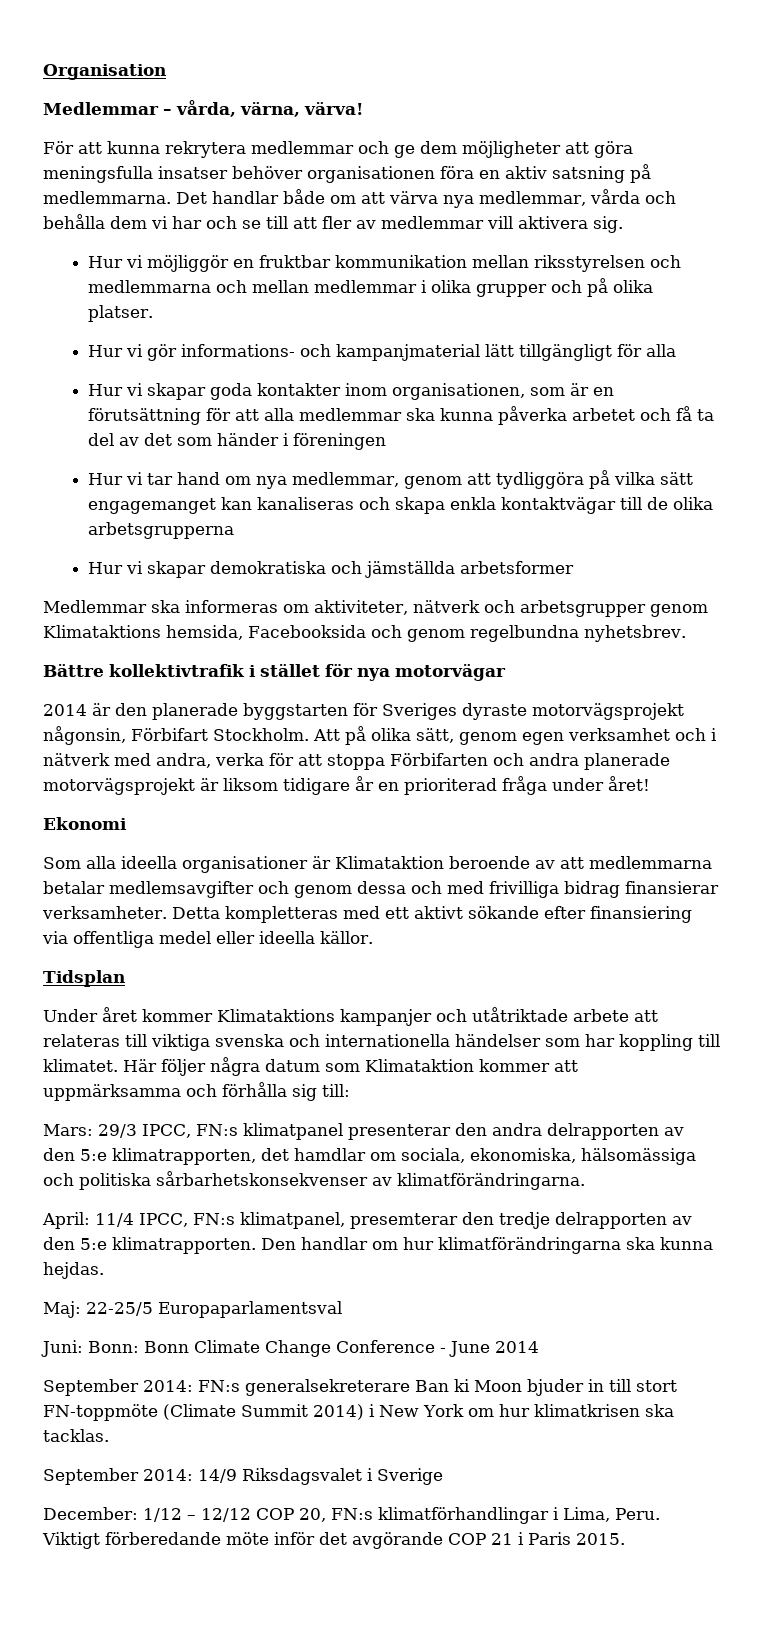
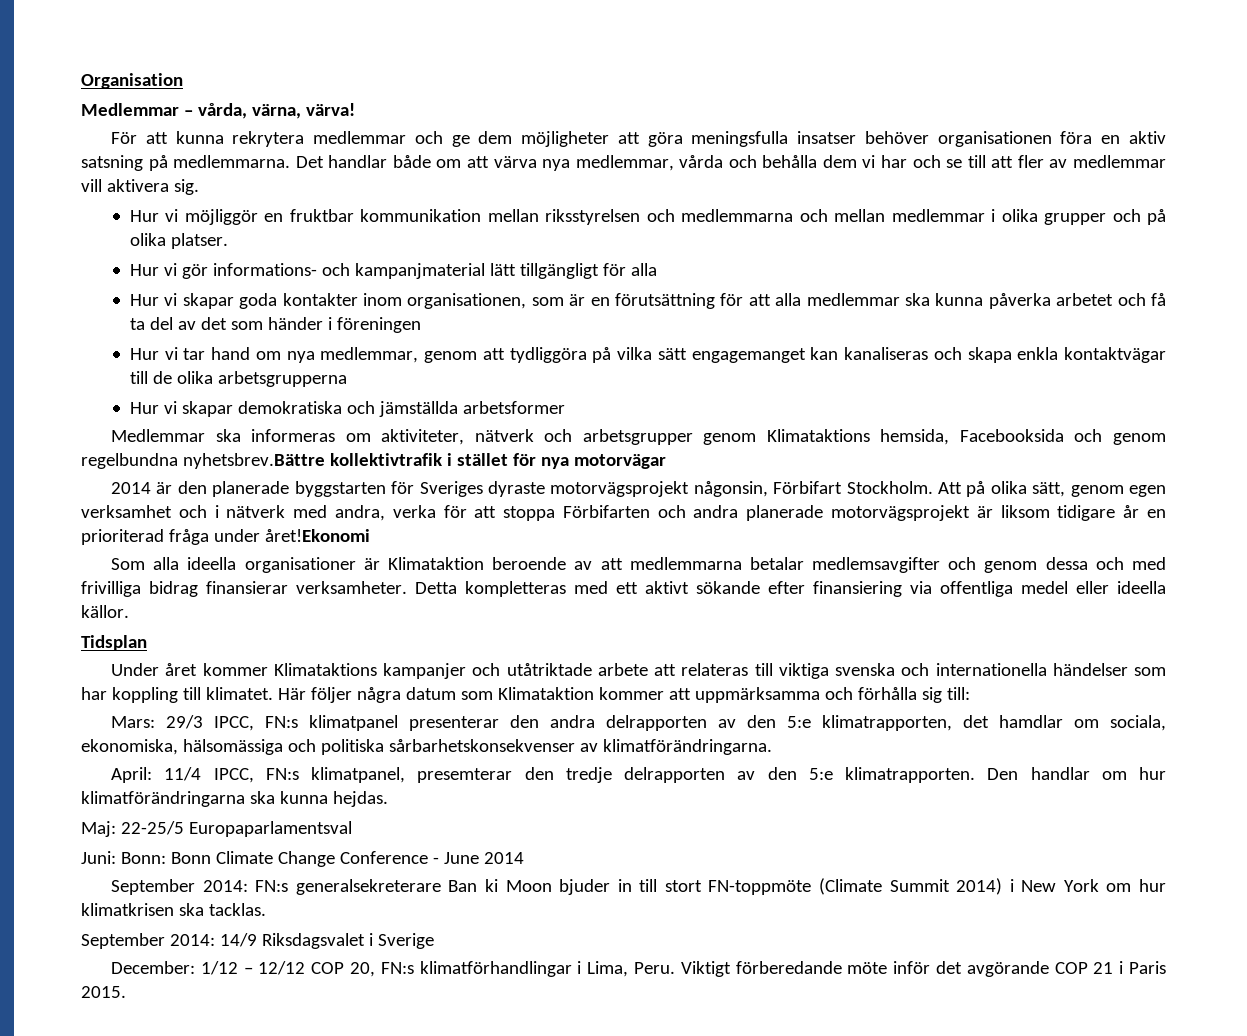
- Medlemmar ska informeras om aktiviteter, nätverk och arbetsgrupper genom Klimataktions hemsida, Facebooksida och genom regelbundna nyhetsbrev.
- Bättre kollektivtrafik i stället för nya motorvägar
+ Medlemmar ska informeras om aktiviteter, nätverk och arbetsgrupper genom Klimataktions hemsida, Facebooksida och genom regelbundna nyhetsbrev.Bättre kollektivtrafik i stället för nya motorvägar
- Att på olika sätt, genom egen verksamhet och i nätverk med andra, verka för att stoppa Förbifarten och andra planerade motorvägsprojekt är liksom tidigare år en prioriterad fråga under året!
- Ekonomi
+ Att på olika sätt, genom egen verksamhet och i nätverk med andra, verka för att stoppa Förbifarten och andra planerade motorvägsprojekt är liksom tidigare år en prioriterad fråga under året!Ekonomi

